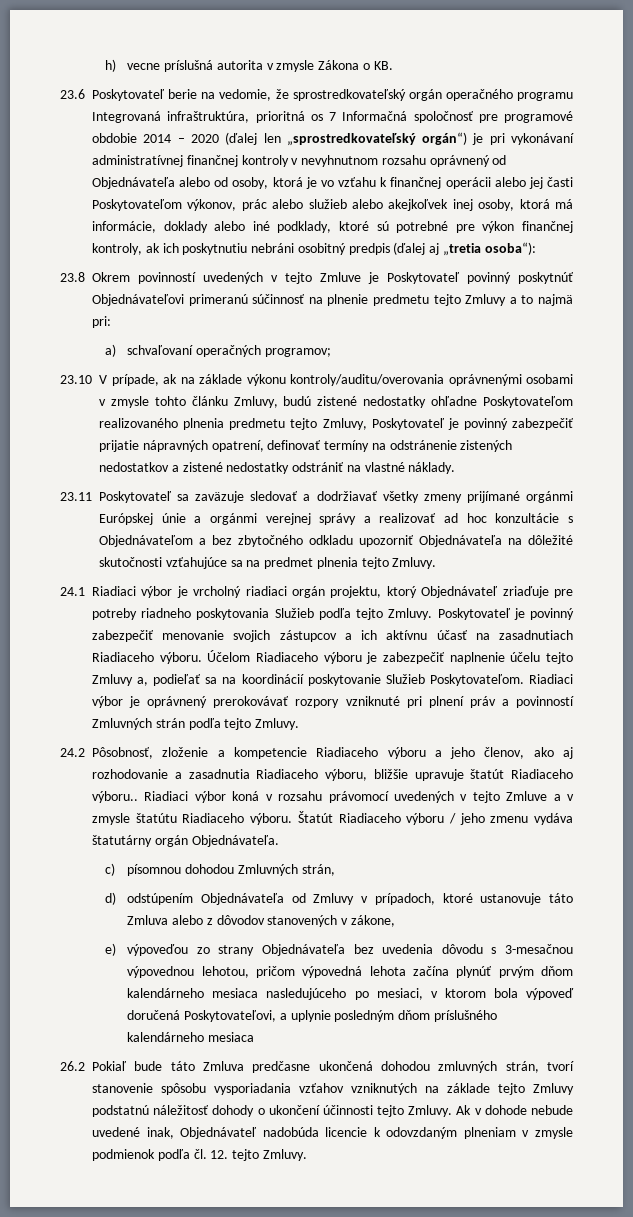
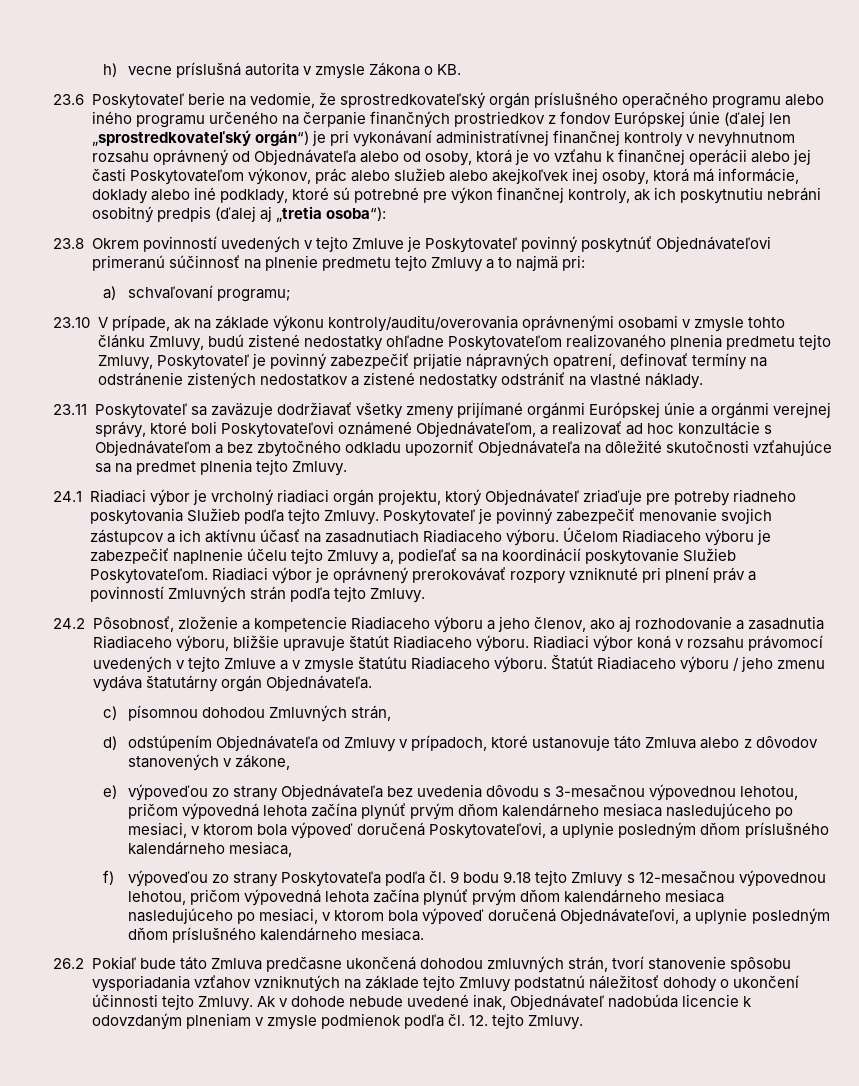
- 23.6 Poskytovateľ berie na vedomie, že sprostredkovateľský orgán operačného programu Integrovaná infraštruktúra, prioritná os 7 Informačná spoločnosť pre programové obdobie 2014 – 2020 (ďalej len „sprostredkovateľský orgán“) je pri vykonávaní administratívnej finančnej kontroly v nevyhnutnom rozsahu oprávnený od Objednávateľa alebo od osoby, ktorá je vo vzťahu k finančnej operácii alebo jej časti Poskytovateľom výkonov, prác alebo služieb alebo akejkoľvek inej osoby, ktorá má informácie, doklady alebo iné podklady, ktoré sú potrebné pre výkon finančnej kontroly, ak ich poskytnutiu nebráni osobitný predpis (ďalej aj „tretia osoba“):
+ 23.6 Poskytovateľ berie na vedomie, že sprostredkovateľský orgán príslušného operačného programu alebo iného programu určeného na čerpanie finančných prostriedkov z fondov Európskej únie (ďalej len „sprostredkovateľský orgán“) je pri vykonávaní administratívnej finančnej kontroly v nevyhnutnom rozsahu oprávnený od Objednávateľa alebo od osoby, ktorá je vo vzťahu k finančnej operácii alebo jej časti Poskytovateľom výkonov, prác alebo služieb alebo akejkoľvek inej osoby, ktorá má informácie, doklady alebo iné podklady, ktoré sú potrebné pre výkon finančnej kontroly, ak ich poskytnutiu nebráni osobitný predpis (ďalej aj „tretia osoba“):
- a) schvaľovaní operačných programov;
+ a) schvaľovaní programu;
- 23.11 Poskytovateľ sa zaväzuje sledovať a dodržiavať všetky zmeny prijímané orgánmi Európskej únie a orgánmi verejnej správy a realizovať ad hoc konzultácie s Objednávateľom a bez zbytočného odkladu upozorniť Objednávateľa na dôležité skutočnosti vzťahujúce sa na predmet plnenia tejto Zmluvy.
+ 23.11 Poskytovateľ sa zaväzuje dodržiavať všetky zmeny prijímané orgánmi Európskej únie a orgánmi verejnej správy, ktoré boli Poskytovateľovi oznámené Objednávateľom, a realizovať ad hoc konzultácie s Objednávateľom a bez zbytočného odkladu upozorniť Objednávateľa na dôležité skutočnosti vzťahujúce sa na predmet plnenia tejto Zmluvy.
- 24.2 Pôsobnosť, zloženie a kompetencie Riadiaceho výboru a jeho členov, ako aj rozhodovanie a zasadnutia Riadiaceho výboru, bližšie upravuje štatút Riadiaceho výboru..
+ 24.2 Pôsobnosť, zloženie a kompetencie Riadiaceho výboru a jeho členov, ako aj rozhodovanie a zasadnutia Riadiaceho výboru, bližšie upravuje štatút Riadiaceho výboru.
- e) výpoveďou zo strany Objednávateľa bez uvedenia dôvodu s 3-mesačnou výpovednou lehotou, pričom výpovedná lehota začína plynúť prvým dňom kalendárneho mesiaca nasledujúceho po mesiaci, v ktorom bola výpoveď doručená Poskytovateľovi, a uplynie posledným dňom príslušného kalendárneho mesiaca
+ e) výpoveďou zo strany Objednávateľa bez uvedenia dôvodu s 3-mesačnou výpovednou lehotou, pričom výpovedná lehota začína plynúť prvým dňom kalendárneho mesiaca nasledujúceho po mesiaci, v ktorom bola výpoveď doručená Poskytovateľovi, a uplynie posledným dňom príslušného kalendárneho mesiaca,
+ f) výpoveďou zo strany Poskytovateľa podľa čl. 9 bodu 9.18 tejto Zmluvy s 12-mesačnou výpovednou lehotou, pričom výpovedná lehota začína plynúť prvým dňom kalendárneho mesiaca nasledujúceho po mesiaci, v ktorom bola výpoveď doručená Objednávateľovi, a uplynie posledným dňom príslušného kalendárneho mesiaca.

